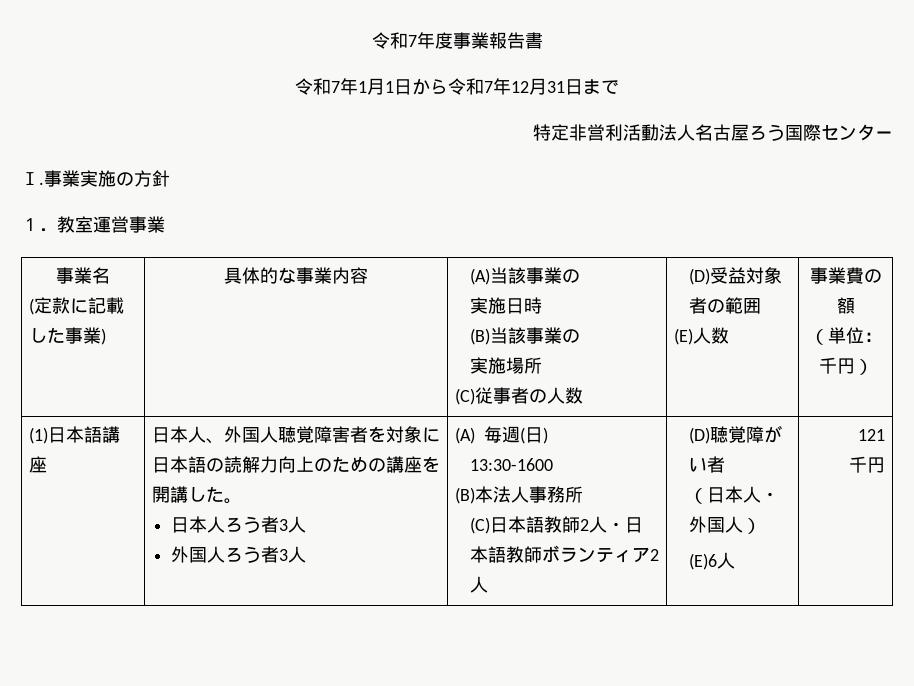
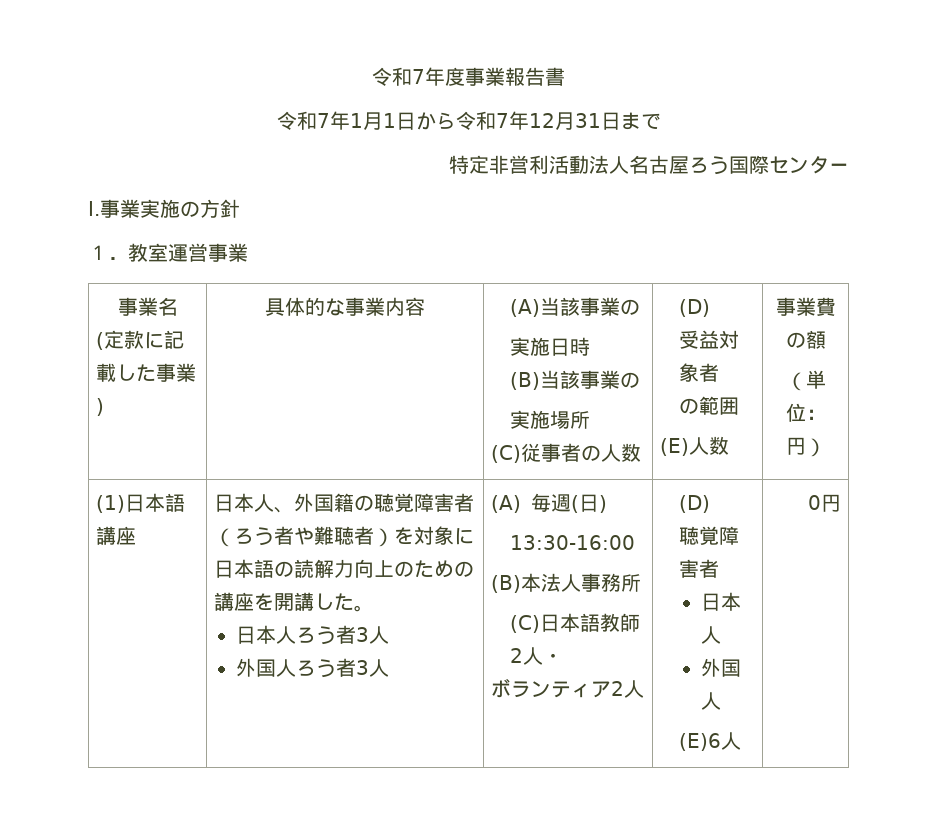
  事業名
  (定款に記載した事業) | 具体的な事業内容 | (A)当該事業の
  実施日時
  (B)当該事業の
  実施場所
- (C)従事者の人数 | (D)受益対象者の範囲
+ (C)従事者の人数 | (D)
+ 受益対象者
+ の範囲
  (E)人数 | 事業費の額
- （単位：千円）
+ （単位：円）
- 日本人、外国人聴覚障害者を対象に日本語の読解力向上のための講座を開講した。
+ 日本人、外国籍の聴覚障害者（ろう者や難聴者）を対象に日本語の読解力向上のための講座を開講した。
- 13:30-1600
+ 13:30-16:00
- (C)日本語教師2人・日本語教師ボランティア2人 | (D)聴覚障がい者
- （日本人・外国人）
+ (C)日本語教師2人・
+ ボランティア2人 | (D)
+ 聴覚障害者
+ 日本人
+ 外国人
- 121
- 千円
+ 0円

